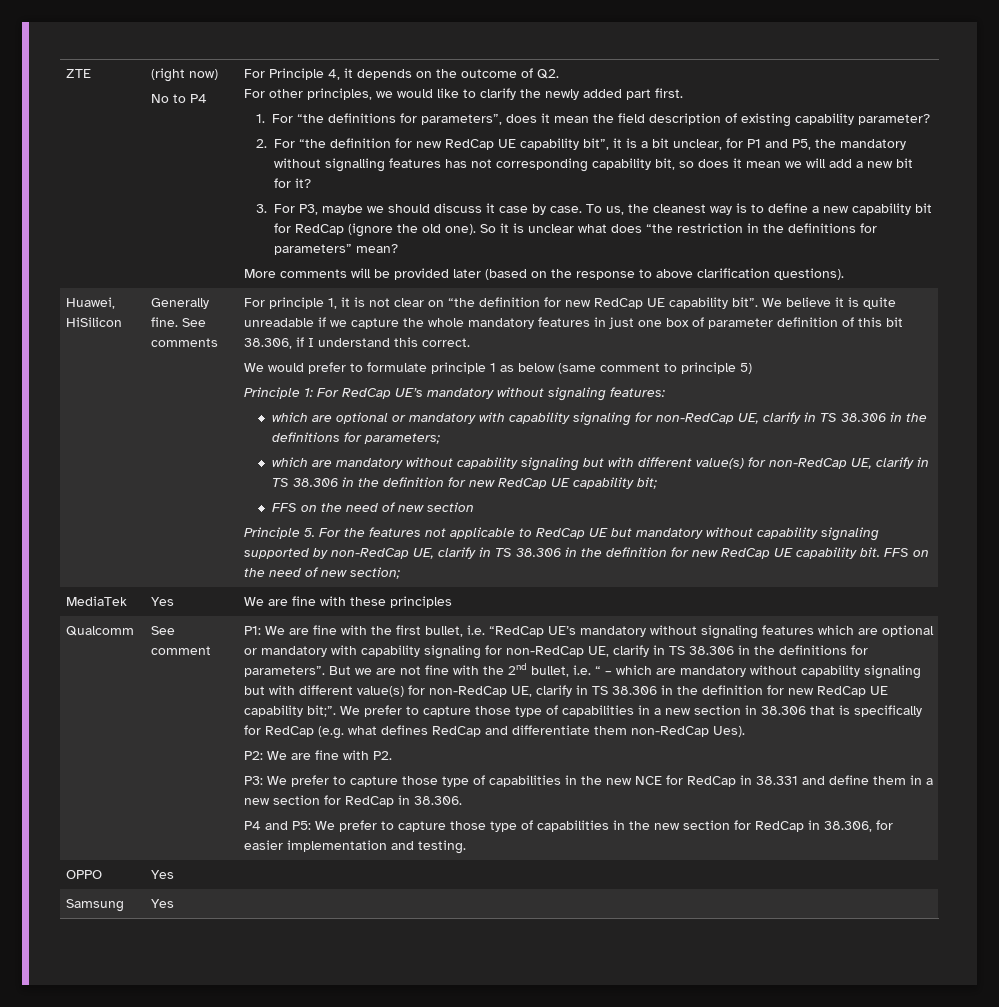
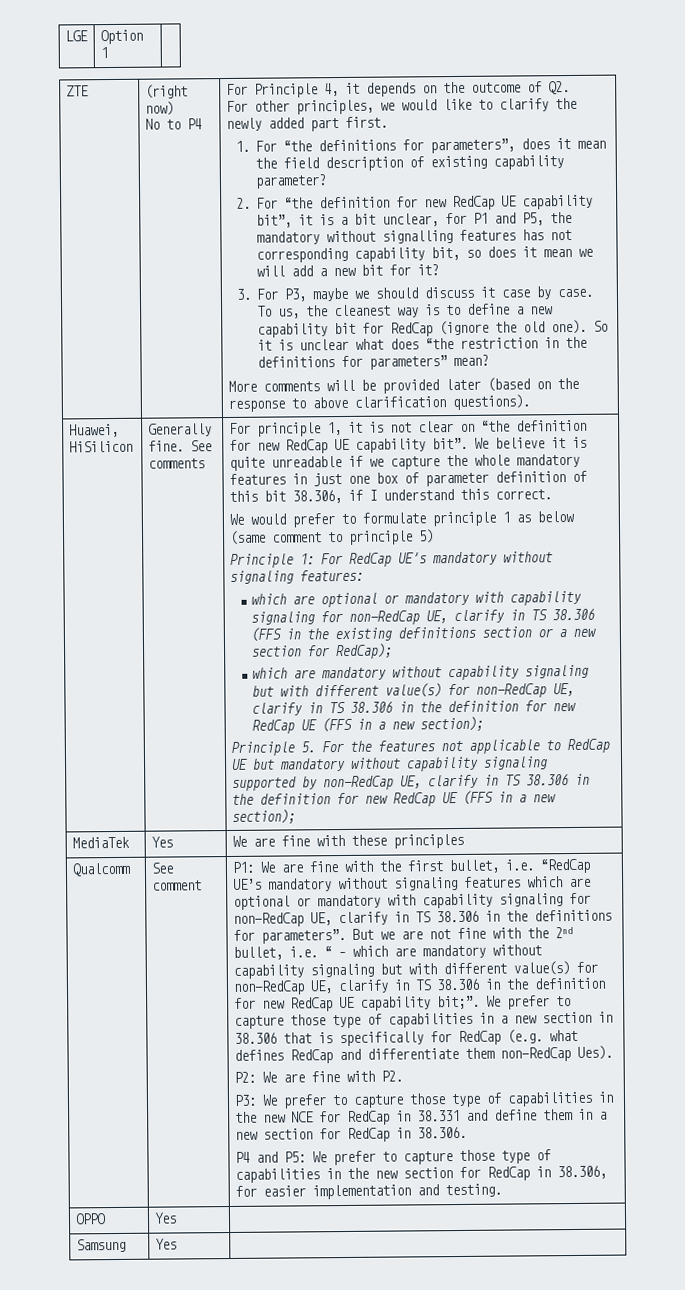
+ LGE | Option 1
- which are optional or mandatory with capability signaling for non-RedCap UE, clarify in TS 38.306 in the definitions for parameters;
+ which are optional or mandatory with capability signaling for non-RedCap UE, clarify in TS 38.306 (FFS in the existing definitions section or a new section for RedCap);
- which are mandatory without capability signaling but with different value(s) for non-RedCap UE, clarify in TS 38.306 in the definition for new RedCap UE capability bit;
- FFS on the need of new section
+ which are mandatory without capability signaling but with different value(s) for non-RedCap UE, clarify in TS 38.306 in the definition for new RedCap UE (FFS in a new section);
- Principle 5. For the features not applicable to RedCap UE but mandatory without capability signaling supported by non-RedCap UE, clarify in TS 38.306 in the definition for new RedCap UE capability bit. FFS on the need of new section;
+ Principle 5. For the features not applicable to RedCap UE but mandatory without capability signaling supported by non-RedCap UE, clarify in TS 38.306 in the definition for new RedCap UE (FFS in a new section);

